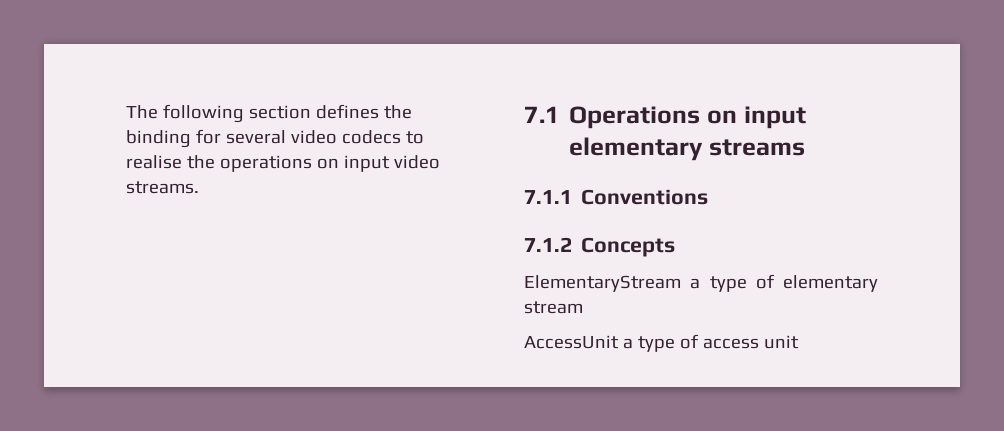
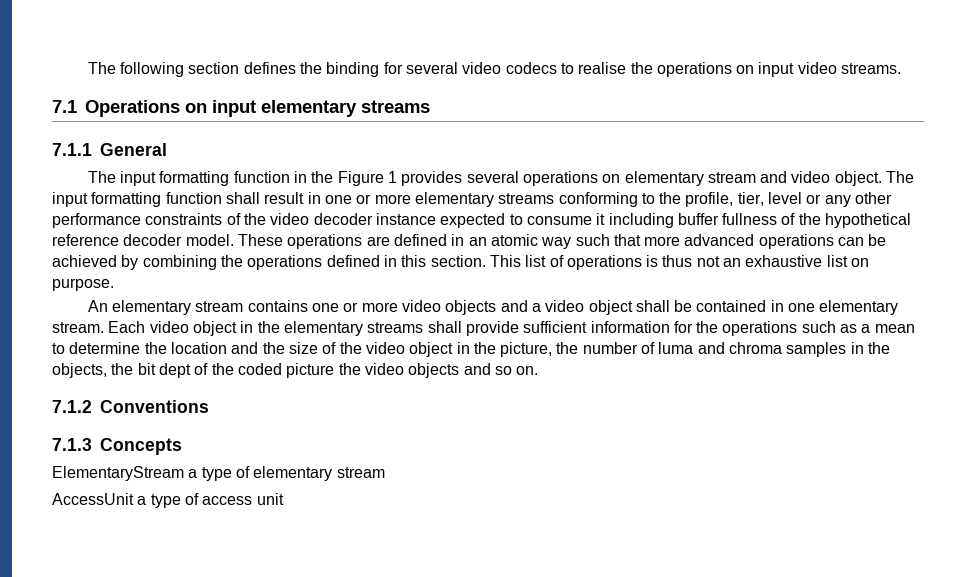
- 7.1.1 Conventions
+ 7.1.1 General
+ The input formatting function in the Figure 1 provides several operations on elementary stream and video object. The input formatting function shall result in one or more elementary streams conforming to the profile, tier, level or any other performance constraints of the video decoder instance expected to consume it including buffer fullness of the hypothetical reference decoder model. These operations are defined in an atomic way such that more advanced operations can be achieved by combining the operations defined in this section. This list of operations is thus not an exhaustive list on purpose.
+ An elementary stream contains one or more video objects and a video object shall be contained in one elementary stream. Each video object in the elementary streams shall provide sufficient information for the operations such as a mean to determine the location and the size of the video object in the picture, the number of luma and chroma samples in the objects, the bit dept of the coded picture the video objects and so on.
+ 7.1.2 Conventions
- 7.1.2 Concepts
+ 7.1.3 Concepts

